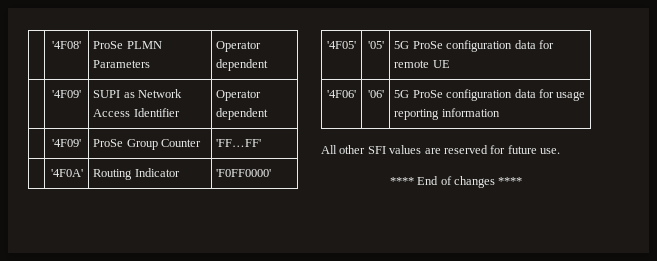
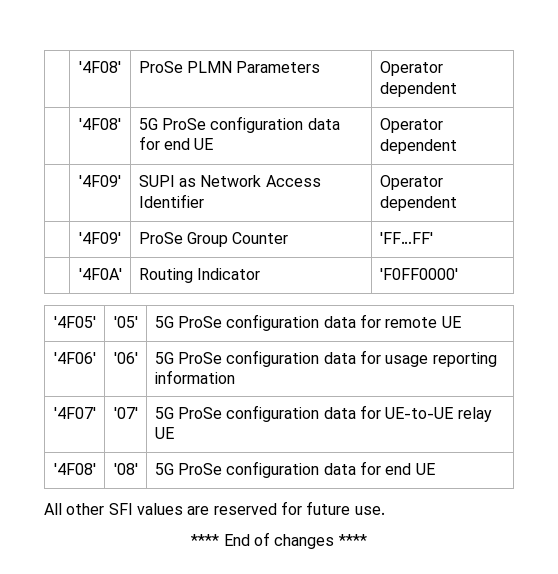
+ | '4F08' | 5G ProSe configuration data for end UE | Operator dependent
+ '4F07' | '07' | 5G ProSe configuration data for UE-to-UE relay UE
+ '4F08' | '08' | 5G ProSe configuration data for end UE

